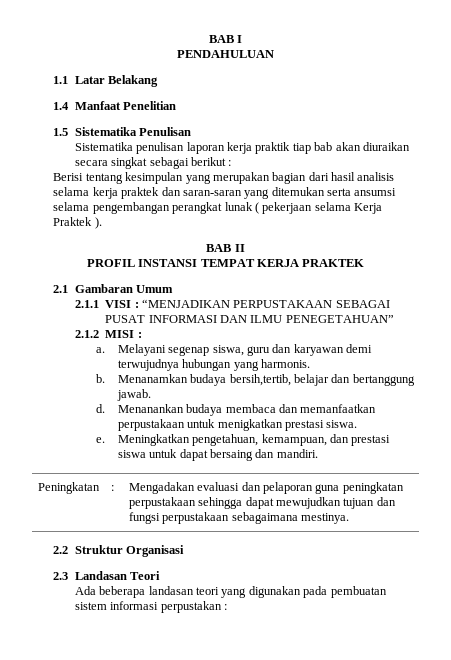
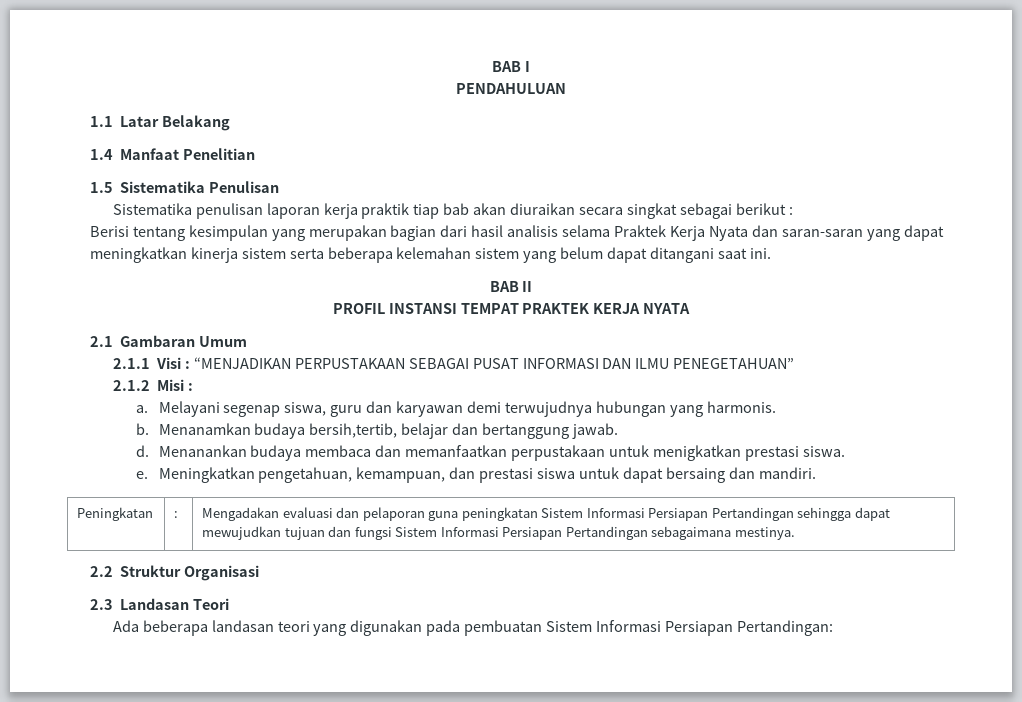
- Berisi tentang kesimpulan yang merupakan bagian dari hasil analisis selama kerja praktek dan saran-saran yang ditemukan serta ansumsi selama pengembangan perangkat lunak ( pekerjaan selama Kerja Praktek ).
+ Berisi tentang kesimpulan yang merupakan bagian dari hasil analisis selama Praktek Kerja Nyata dan saran-saran yang dapat meningkatkan kinerja sistem serta beberapa kelemahan sistem yang belum dapat ditangani saat ini.
- PROFIL INSTANSI TEMPAT KERJA PRAKTEK
+ PROFIL INSTANSI TEMPAT PRAKTEK KERJA NYATA
- 2.1.1 VISI : “MENJADIKAN PERPUSTAKAAN SEBAGAI PUSAT INFORMASI DAN ILMU PENEGETAHUAN”
+ 2.1.1 Visi : “MENJADIKAN PERPUSTAKAAN SEBAGAI PUSAT INFORMASI DAN ILMU PENEGETAHUAN”
- 2.1.2 MISI :
+ 2.1.2 Misi :
- Peningkatan | : | Mengadakan evaluasi dan pelaporan guna peningkatan perpustakaan sehingga dapat mewujudkan tujuan dan fungsi perpustakaan sebagaimana mestinya.
+ Peningkatan | : | Mengadakan evaluasi dan pelaporan guna peningkatan Sistem Informasi Persiapan Pertandingan sehingga dapat mewujudkan tujuan dan fungsi Sistem Informasi Persiapan Pertandingan sebagaimana mestinya.
- Ada beberapa landasan teori yang digunakan pada pembuatan sistem informasi perpustakan :
+ Ada beberapa landasan teori yang digunakan pada pembuatan Sistem Informasi Persiapan Pertandingan:

